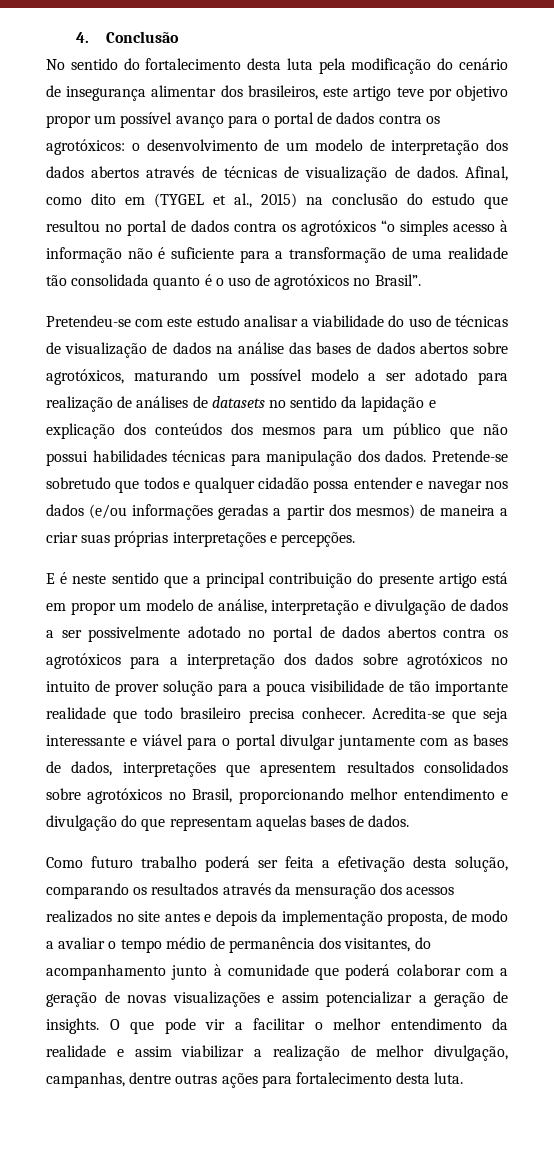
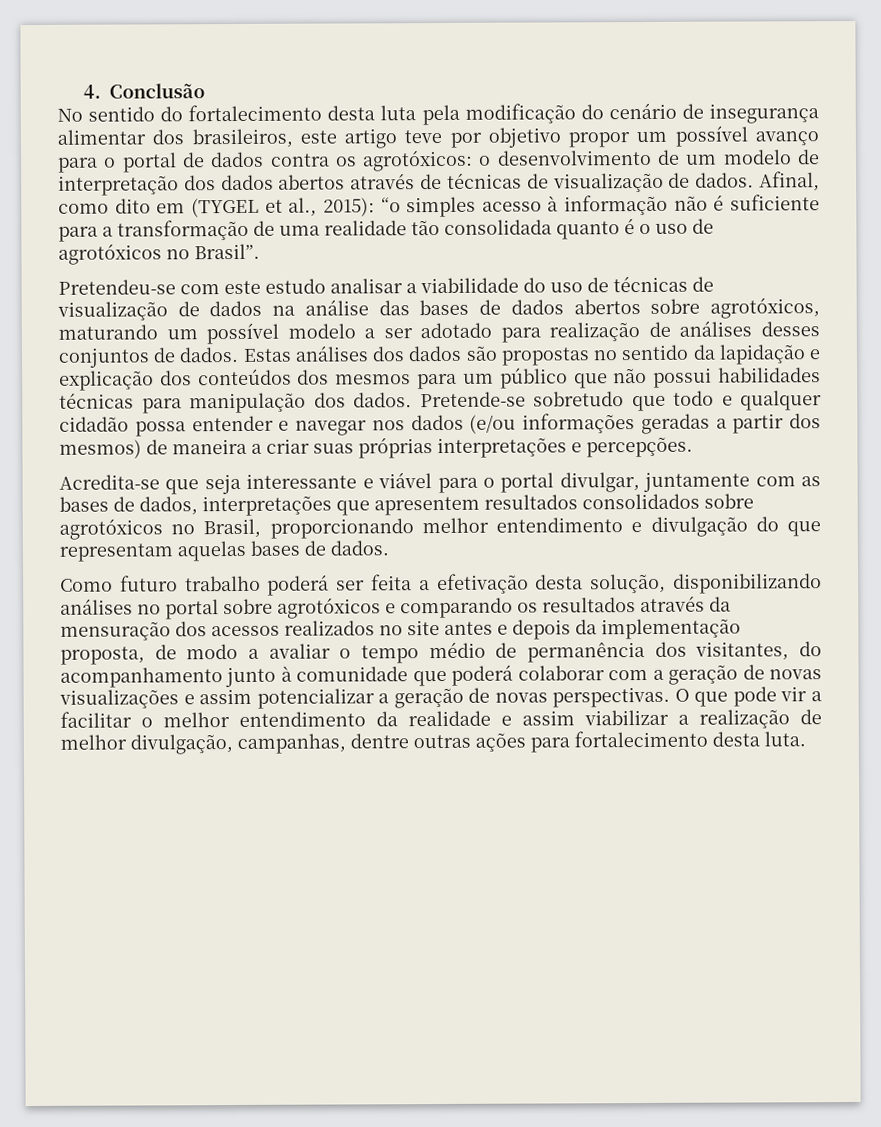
- Afinal, como dito em (TYGEL et al., 2015) na conclusão do estudo que resultou no portal de dados contra os agrotóxicos “o simples acesso à informação não é suficiente para a transformação de uma realidade tão consolidada quanto é o uso de agrotóxicos no Brasil”.
+ Afinal, como dito em (TYGEL et al., 2015): “o simples acesso à informação não é suficiente para a transformação de uma realidade tão consolidada quanto é o uso de agrotóxicos no Brasil”.
- Pretendeu-se com este estudo analisar a viabilidade do uso de técnicas de visualização de dados na análise das bases de dados abertos sobre agrotóxicos, maturando um possível modelo a ser adotado para realização de análises de datasets no sentido da lapidação e explicação dos conteúdos dos mesmos para um público que não possui habilidades técnicas para manipulação dos dados.
+ Pretendeu-se com este estudo analisar a viabilidade do uso de técnicas de visualização de dados na análise das bases de dados abertos sobre agrotóxicos, maturando um possível modelo a ser adotado para realização de análises desses conjuntos de dados. Estas análises dos dados são propostas no sentido da lapidação e explicação dos conteúdos dos mesmos para um público que não possui habilidades técnicas para manipulação dos dados.
- Pretende-se sobretudo que todos e qualquer cidadão possa entender e navegar nos dados (e/ou informações geradas a partir dos mesmos) de maneira a criar suas próprias interpretações e percepções.
+ Pretende-se sobretudo que todo e qualquer cidadão possa entender e navegar nos dados (e/ou informações geradas a partir dos mesmos) de maneira a criar suas próprias interpretações e percepções.
- E é neste sentido que a principal contribuição do presente artigo está em propor um modelo de análise, interpretação e divulgação de dados a ser possivelmente adotado no portal de dados abertos contra os agrotóxicos para a interpretação dos dados sobre agrotóxicos no intuito de prover solução para a pouca visibilidade de tão importante realidade que todo brasileiro precisa conhecer. Acredita-se que seja interessante e viável para o portal divulgar juntamente com as bases de dados, interpretações que apresentem resultados consolidados sobre agrotóxicos no Brasil, proporcionando melhor entendimento e divulgação do que representam aquelas bases de dados.
+ Acredita-se que seja interessante e viável para o portal divulgar, juntamente com as bases de dados, interpretações que apresentem resultados consolidados sobre agrotóxicos no Brasil, proporcionando melhor entendimento e divulgação do que representam aquelas bases de dados.
- Como futuro trabalho poderá ser feita a efetivação desta solução, comparando os resultados através da mensuração dos acessos realizados no site antes e depois da implementação proposta, de modo a avaliar o tempo médio de permanência dos visitantes, do acompanhamento junto à comunidade que poderá colaborar com a geração de novas visualizações e assim potencializar a geração de insights.
+ Como futuro trabalho poderá ser feita a efetivação desta solução, disponibilizando análises no portal sobre agrotóxicos e comparando os resultados através da mensuração dos acessos realizados no site antes e depois da implementação proposta, de modo a avaliar o tempo médio de permanência dos visitantes, do acompanhamento junto à comunidade que poderá colaborar com a geração de novas visualizações e assim potencializar a geração de novas perspectivas.

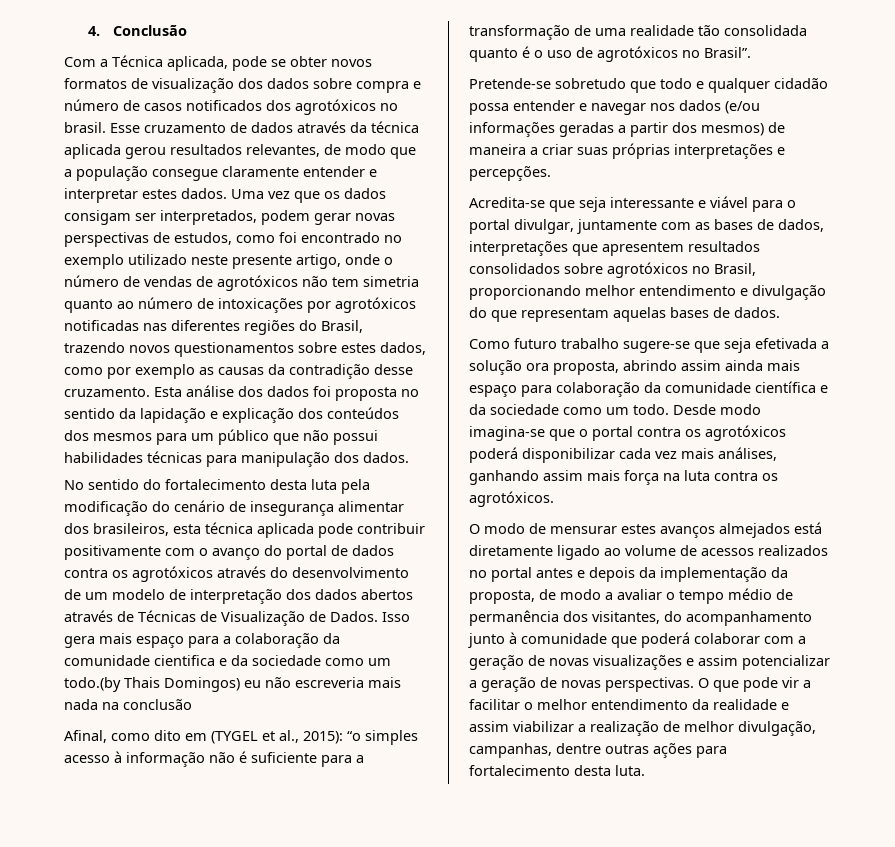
+ Com a Técnica aplicada, pode se obter novos formatos de visualização dos dados sobre compra e número de casos notificados dos agrotóxicos no brasil. Esse cruzamento de dados através da técnica aplicada gerou resultados relevantes, de modo que a população consegue claramente entender e interpretar estes dados. Uma vez que os dados consigam ser interpretados, podem gerar novas perspectivas de estudos, como foi encontrado no exemplo utilizado neste presente artigo, onde o número de vendas de agrotóxicos não tem simetria quanto ao número de intoxicações por agrotóxicos notificadas nas diferentes regiões do Brasil, trazendo novos questionamentos sobre estes dados, como por exemplo as causas da contradição desse cruzamento. Esta análise dos dados foi proposta no sentido da lapidação e explicação dos conteúdos dos mesmos para um público que não possui habilidades técnicas para manipulação dos dados.
- No sentido do fortalecimento desta luta pela modificação do cenário de insegurança alimentar dos brasileiros, este artigo teve por objetivo propor um possível avanço para o portal de dados contra os agrotóxicos: o desenvolvimento de um modelo de interpretação dos dados abertos através de técnicas de visualização de dados. Afinal, como dito em (TYGEL et al., 2015):
+ No sentido do fortalecimento desta luta pela modificação do cenário de insegurança alimentar dos brasileiros, esta técnica aplicada pode contribuir positivamente com o avanço do portal de dados contra os agrotóxicos através do desenvolvimento de um modelo de interpretação dos dados abertos através de Técnicas de Visualização de Dados. Isso gera mais espaço para a colaboração da comunidade cientifica e da sociedade como um todo.(by Thais Domingos) eu não escreveria mais nada na conclusão
+ Afinal, como dito em (TYGEL et al., 2015):
- Pretendeu-se com este estudo analisar a viabilidade do uso de técnicas de visualização de dados na análise das bases de dados abertos sobre agrotóxicos, maturando um possível modelo a ser adotado para realização de análises desses conjuntos de dados. Estas análises dos dados são propostas no sentido da lapidação e explicação dos conteúdos dos mesmos para um público que não possui habilidades técnicas para manipulação dos dados.
- Como futuro trabalho poderá ser feita a efetivação desta solução, disponibilizando análises no portal sobre agrotóxicos e comparando os resultados através da mensuração dos acessos realizados no site antes e depois da implementação proposta, de modo a avaliar o tempo médio de permanência dos visitantes, do acompanhamento junto à comunidade que poderá colaborar com a geração de novas visualizações e assim potencializar a geração de novas perspectivas.
+ Como futuro trabalho sugere-se que seja efetivada a solução ora proposta, abrindo assim ainda mais espaço para colaboração da comunidade científica e da sociedade como um todo. Desde modo imagina-se que o portal contra os agrotóxicos poderá disponibilizar cada vez mais análises, ganhando assim mais força na luta contra os agrotóxicos.
+ O modo de mensurar estes avanços almejados está diretamente ligado ao volume de acessos realizados no portal antes e depois da implementação da proposta, de modo a avaliar o tempo médio de permanência dos visitantes, do acompanhamento junto à comunidade que poderá colaborar com a geração de novas visualizações e assim potencializar a geração de novas perspectivas.

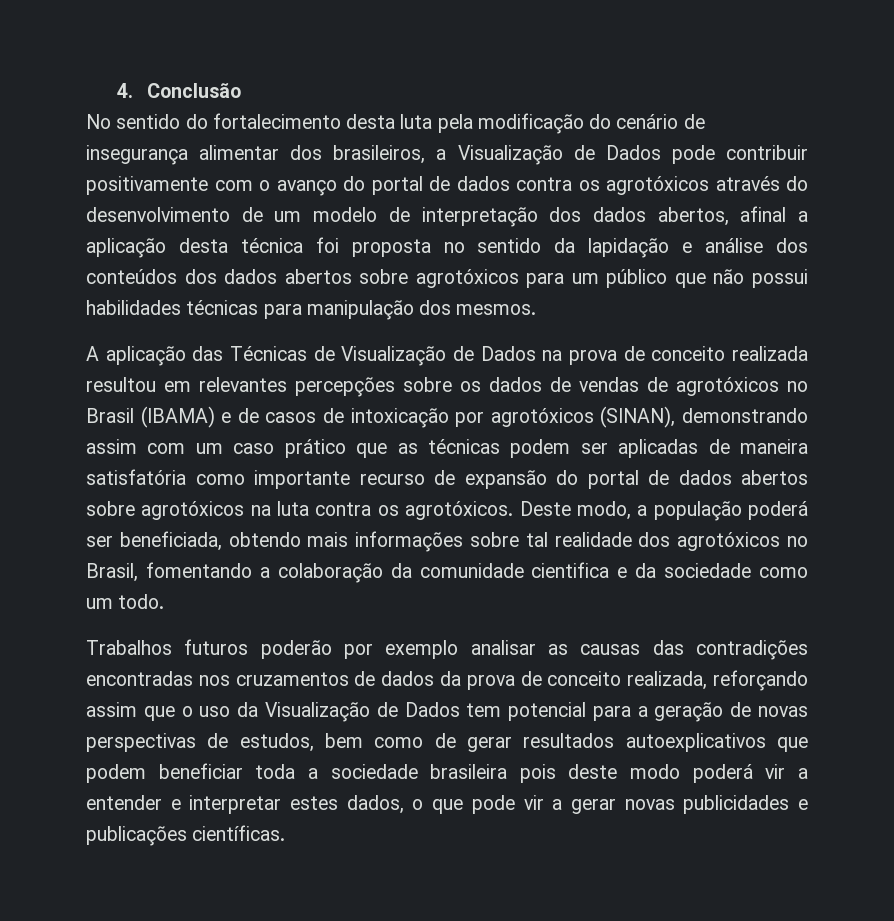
- Com a Técnica aplicada, pode se obter novos formatos de visualização dos dados sobre compra e número de casos notificados dos agrotóxicos no brasil. Esse cruzamento de dados através da técnica aplicada gerou resultados relevantes, de modo que a população consegue claramente entender e interpretar estes dados. Uma vez que os dados consigam ser interpretados, podem gerar novas perspectivas de estudos, como foi encontrado no exemplo utilizado neste presente artigo, onde o número de vendas de agrotóxicos não tem simetria quanto ao número de intoxicações por agrotóxicos notificadas nas diferentes regiões do Brasil, trazendo novos questionamentos sobre estes dados, como por exemplo as causas da contradição desse cruzamento. Esta análise dos dados foi proposta no sentido da lapidação e explicação dos conteúdos dos mesmos para um público que não possui habilidades técnicas para manipulação dos dados.
- No sentido do fortalecimento desta luta pela modificação do cenário de insegurança alimentar dos brasileiros, esta técnica aplicada pode contribuir positivamente com o avanço do portal de dados contra os agrotóxicos através do desenvolvimento de um modelo de interpretação dos dados abertos através de Técnicas de Visualização de Dados. Isso gera mais espaço para a colaboração da comunidade cientifica e da sociedade como um todo.(by Thais Domingos) eu não escreveria mais nada na conclusão
- Afinal, como dito em (TYGEL et al., 2015): “o simples acesso à informação não é suficiente para a transformação de uma realidade tão consolidada quanto é o uso de agrotóxicos no Brasil”.
- Pretende-se sobretudo que todo e qualquer cidadão possa entender e navegar nos dados (e/ou informações geradas a partir dos mesmos) de maneira a criar suas próprias interpretações e percepções.
- Acredita-se que seja interessante e viável para o portal divulgar, juntamente com as bases de dados, interpretações que apresentem resultados consolidados sobre agrotóxicos no Brasil, proporcionando melhor entendimento e divulgação do que representam aquelas bases de dados.
- Como futuro trabalho sugere-se que seja efetivada a solução ora proposta, abrindo assim ainda mais espaço para colaboração da comunidade científica e da sociedade como um todo. Desde modo imagina-se que o portal contra os agrotóxicos poderá disponibilizar cada vez mais análises, ganhando assim mais força na luta contra os agrotóxicos.
- O modo de mensurar estes avanços almejados está diretamente ligado ao volume de acessos realizados no portal antes e depois da implementação da proposta, de modo a avaliar o tempo médio de permanência dos visitantes, do acompanhamento junto à comunidade que poderá colaborar com a geração de novas visualizações e assim potencializar a geração de novas perspectivas. O que pode vir a facilitar o melhor entendimento da realidade e assim viabilizar a realização de melhor divulgação, campanhas, dentre outras ações para fortalecimento desta luta.
+ No sentido do fortalecimento desta luta pela modificação do cenário de insegurança alimentar dos brasileiros, a Visualização de Dados pode contribuir positivamente com o avanço do portal de dados contra os agrotóxicos através do desenvolvimento de um modelo de interpretação dos dados abertos, afinal a aplicação desta técnica foi proposta no sentido da lapidação e análise dos conteúdos dos dados abertos sobre agrotóxicos para um público que não possui habilidades técnicas para manipulação dos mesmos.
+ A aplicação das Técnicas de Visualização de Dados na prova de conceito realizada resultou em relevantes percepções sobre os dados de vendas de agrotóxicos no Brasil (IBAMA) e de casos de intoxicação por agrotóxicos (SINAN), demonstrando assim com um caso prático que as técnicas podem ser aplicadas de maneira satisfatória como importante recurso de expansão do portal de dados abertos sobre agrotóxicos na luta contra os agrotóxicos. Deste modo, a população poderá ser beneficiada, obtendo mais informações sobre tal realidade dos agrotóxicos no Brasil, fomentando a colaboração da comunidade cientifica e da sociedade como um todo.
+ Trabalhos futuros poderão por exemplo analisar as causas das contradições encontradas nos cruzamentos de dados da prova de conceito realizada, reforçando assim que o uso da Visualização de Dados tem potencial para a geração de novas perspectivas de estudos, bem como de gerar resultados autoexplicativos que podem beneficiar toda a sociedade brasileira pois deste modo poderá vir a entender e interpretar estes dados, o que pode vir a gerar novas publicidades e publicações científicas.

